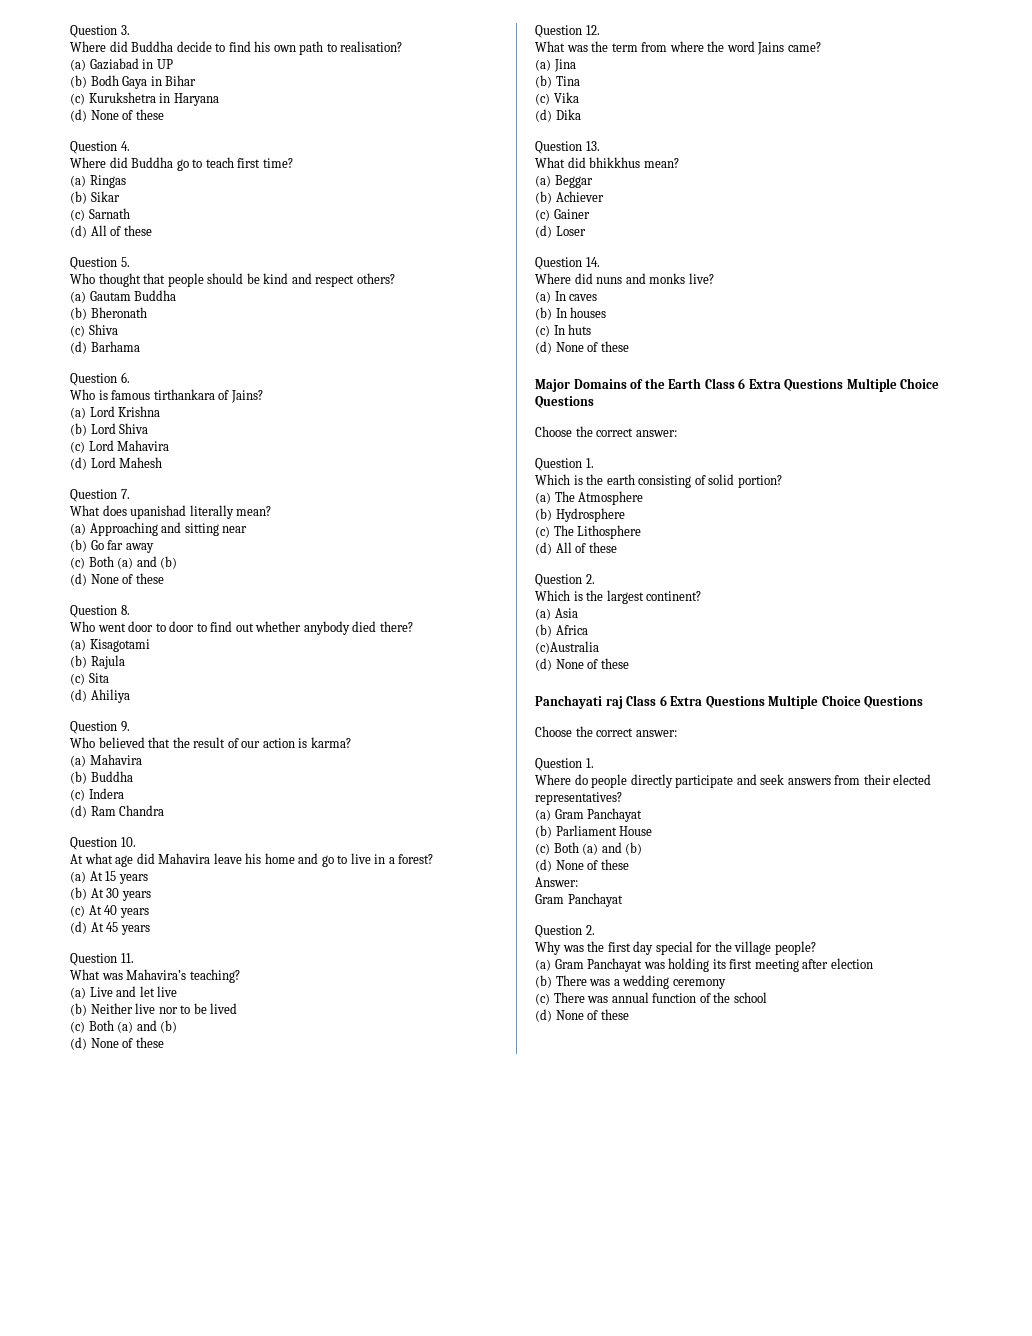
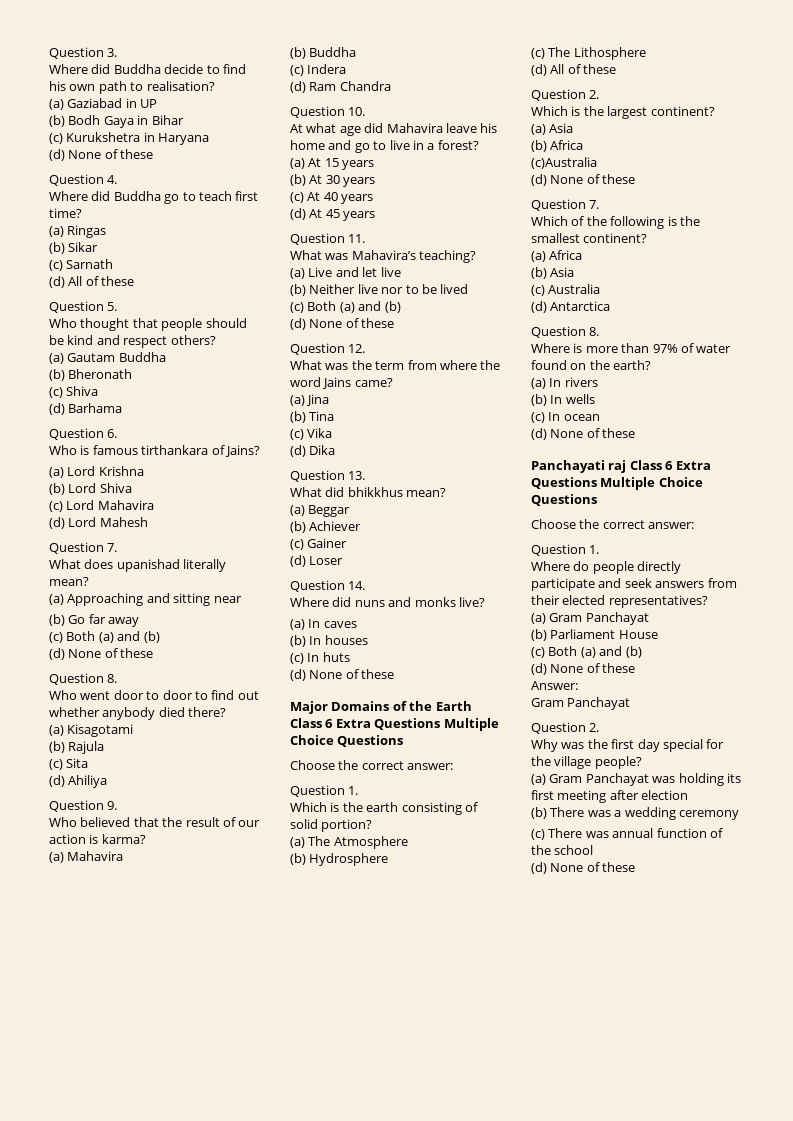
  (c)Australia
+ (d) None of these
+ Question 7.
+ Which of the following is the smallest continent?
+ (a) Africa
+ (b) Asia
+ (c) Australia
+ (d) Antarctica
+ Question 8.
+ Where is more than 97% of water found on the earth?
+ (a) In rivers
+ (b) In wells
+ (c) In ocean

